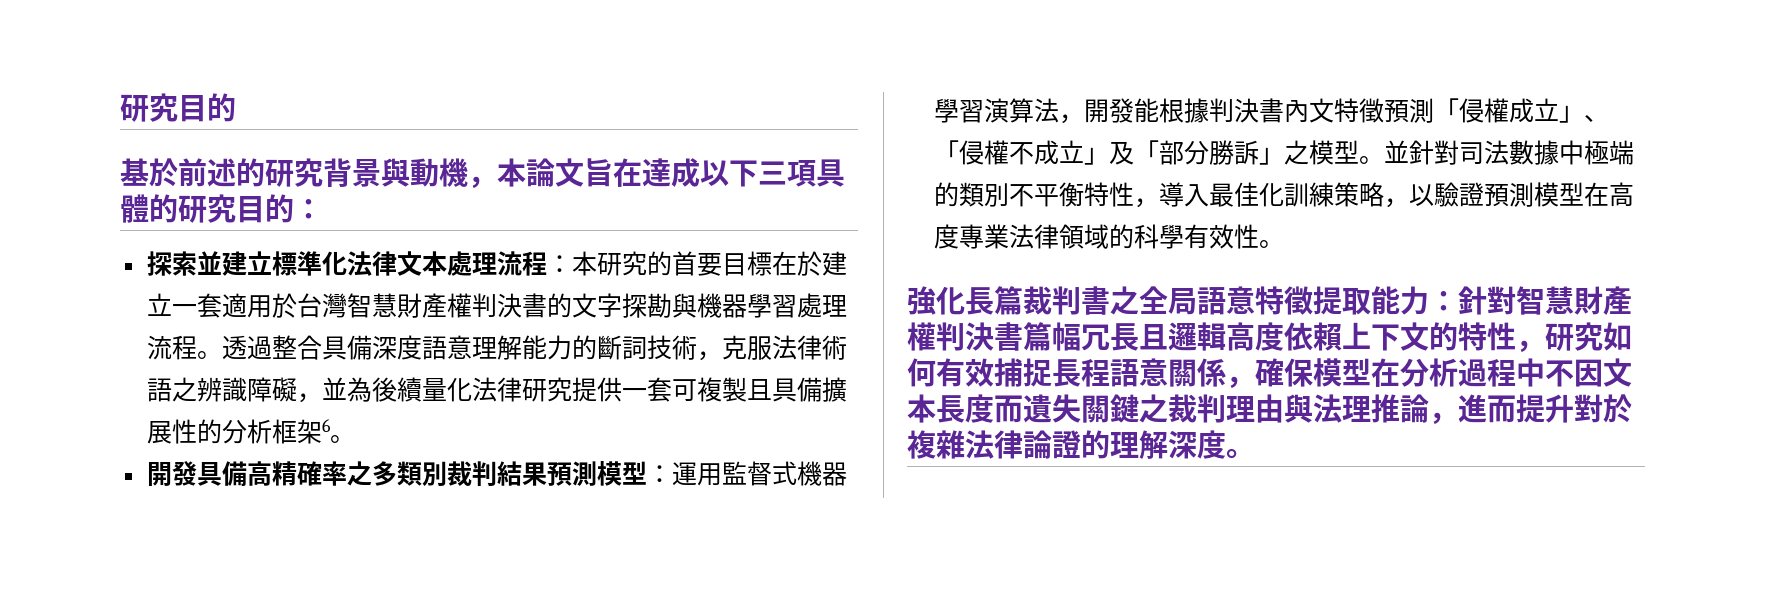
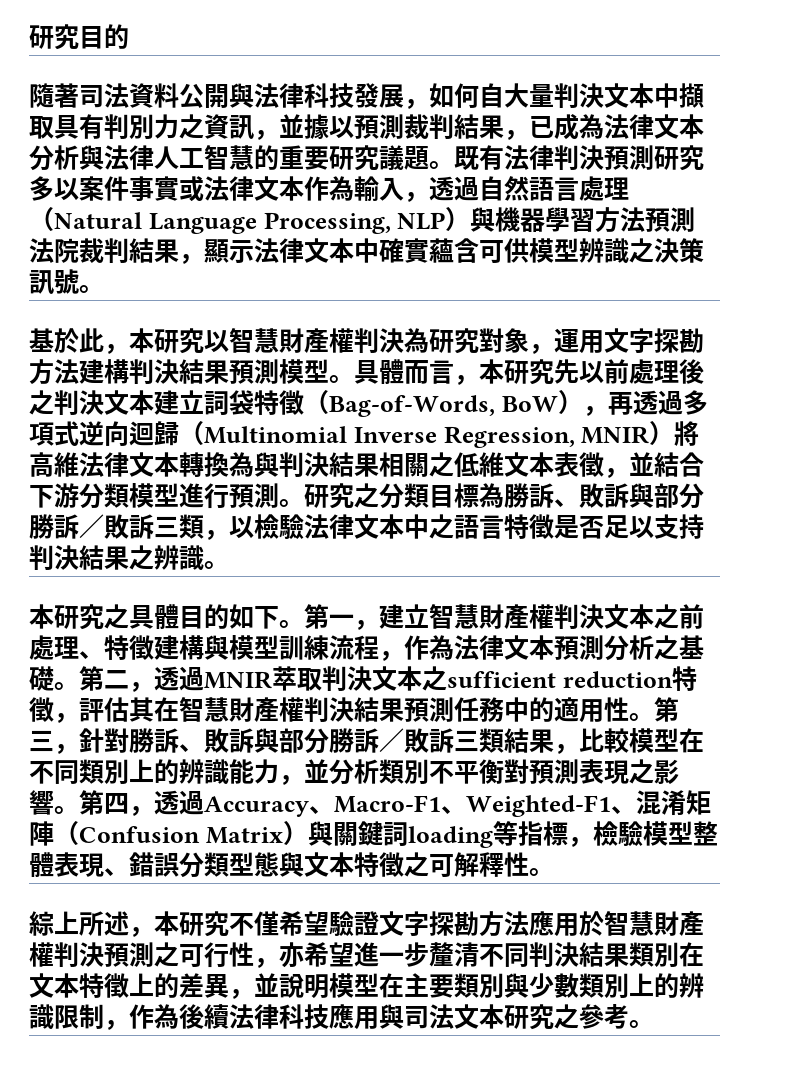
- 基於前述的研究背景與動機，本論文旨在達成以下三項具體的研究目的：
- 探索並建立標準化法律文本處理流程：本研究的首要目標在於建立一套適用於台灣智慧財產權判決書的文字探勘與機器學習處理流程。透過整合具備深度語意理解能力的斷詞技術，克服法律術語之辨識障礙，並為後續量化法律研究提供一套可複製且具備擴展性的分析框架6。
- 開發具備高精確率之多類別裁判結果預測模型：運用監督式機器學習演算法，開發能根據判決書內文特徵預測「侵權成立」、「侵權不成立」及「部分勝訴」之模型。並針對司法數據中極端的類別不平衡特性，導入最佳化訓練策略，以驗證預測模型在高度專業法律領域的科學有效性。
- 強化長篇裁判書之全局語意特徵提取能力：針對智慧財產權判決書篇幅冗長且邏輯高度依賴上下文的特性，研究如何有效捕捉長程語意關係，確保模型在分析過程中不因文本長度而遺失關鍵之裁判理由與法理推論，進而提升對於複雜法律論證的理解深度。
+ 隨著司法資料公開與法律科技發展，如何自大量判決文本中擷取具有判別力之資訊，並據以預測裁判結果，已成為法律文本分析與法律人工智慧的重要研究議題。既有法律判決預測研究多以案件事實或法律文本作為輸入，透過自然語言處理（Natural Language Processing, NLP）與機器學習方法預測法院裁判結果，顯示法律文本中確實蘊含可供模型辨識之決策訊號。
+ 基於此，本研究以智慧財產權判決為研究對象，運用文字探勘方法建構判決結果預測模型。具體而言，本研究先以前處理後之判決文本建立詞袋特徵（Bag-of-Words, BoW），再透過多項式逆向迴歸（Multinomial Inverse Regression, MNIR）將高維法律文本轉換為與判決結果相關之低維文本表徵，並結合下游分類模型進行預測。研究之分類目標為勝訴、敗訴與部分勝訴／敗訴三類，以檢驗法律文本中之語言特徵是否足以支持判決結果之辨識。
+ 本研究之具體目的如下。第一，建立智慧財產權判決文本之前處理、特徵建構與模型訓練流程，作為法律文本預測分析之基礎。第二，透過MNIR萃取判決文本之sufficient reduction特徵，評估其在智慧財產權判決結果預測任務中的適用性。第三，針對勝訴、敗訴與部分勝訴／敗訴三類結果，比較模型在不同類別上的辨識能力，並分析類別不平衡對預測表現之影響。第四，透過Accuracy、Macro-F1、Weighted-F1、混淆矩陣（Confusion Matrix）與關鍵詞loading等指標，檢驗模型整體表現、錯誤分類型態與文本特徵之可解釋性。
+ 綜上所述，本研究不僅希望驗證文字探勘方法應用於智慧財產權判決預測之可行性，亦希望進一步釐清不同判決結果類別在文本特徵上的差異，並說明模型在主要類別與少數類別上的辨識限制，作為後續法律科技應用與司法文本研究之參考。

